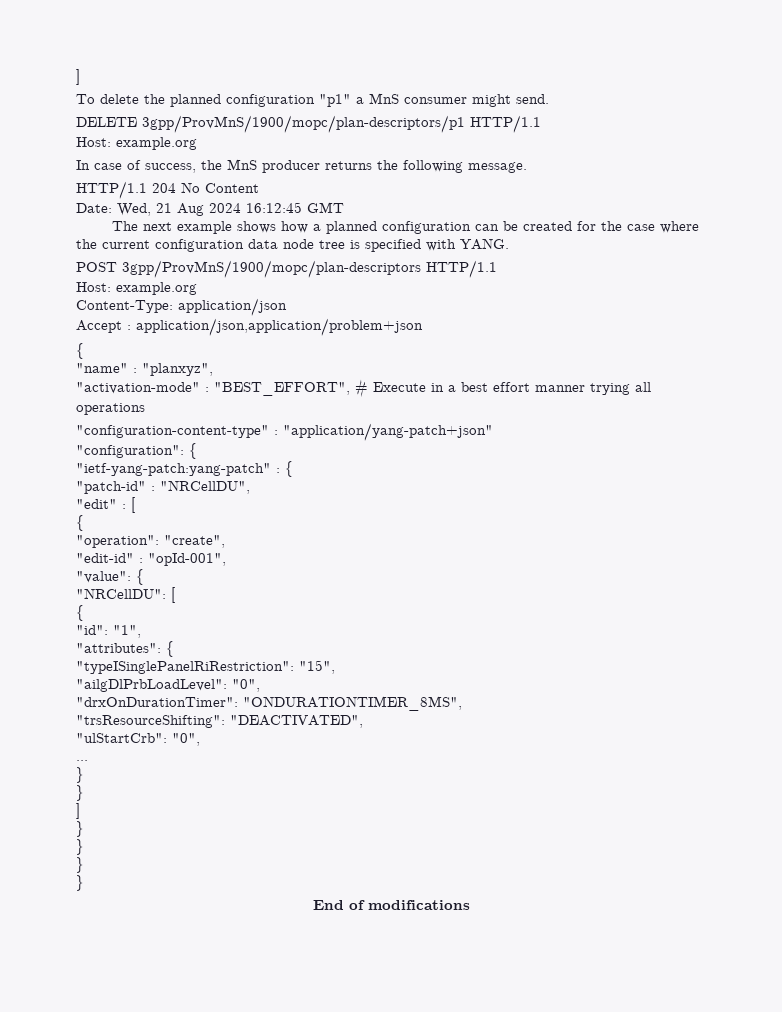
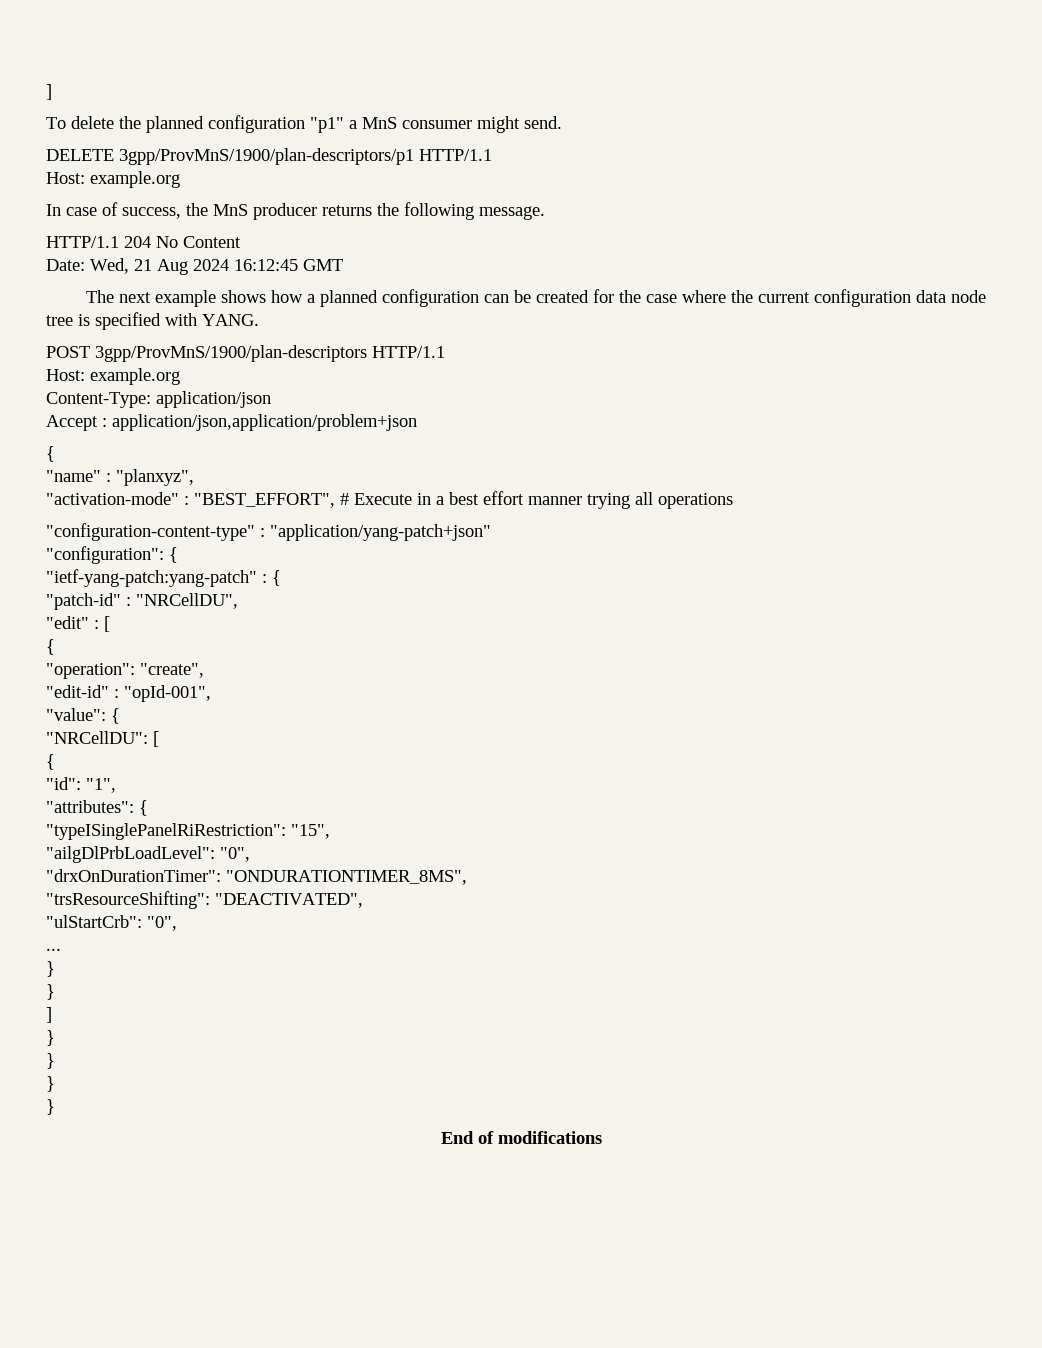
- DELETE 3gpp/ProvMnS/1900/mopc/plan-descriptors/p1 HTTP/1.1
+ DELETE 3gpp/ProvMnS/1900/plan-descriptors/p1 HTTP/1.1
- POST 3gpp/ProvMnS/1900/mopc/plan-descriptors HTTP/1.1
+ POST 3gpp/ProvMnS/1900/plan-descriptors HTTP/1.1

